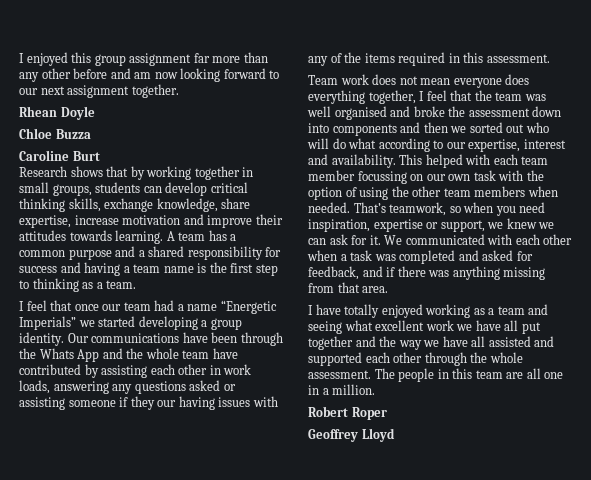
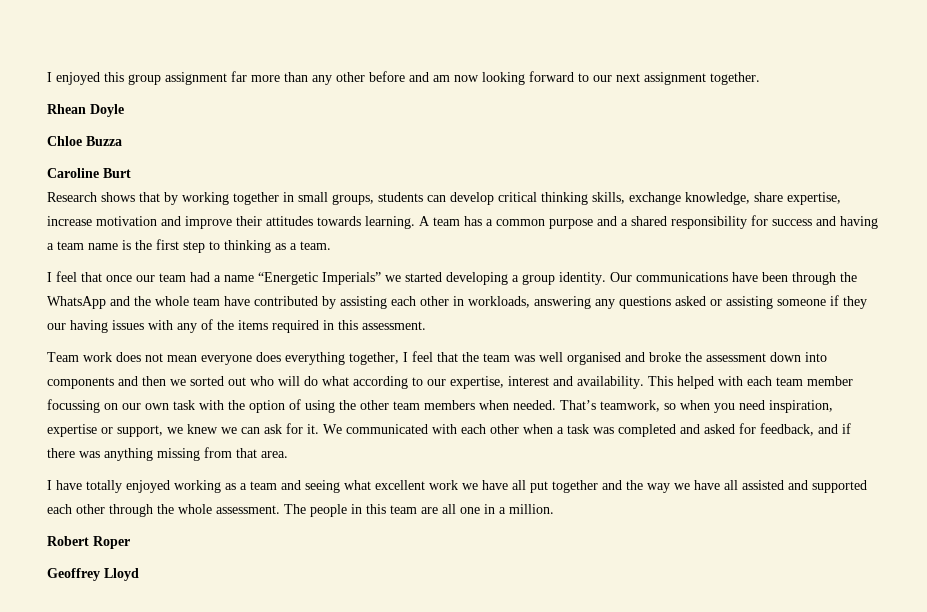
- Our communications have been through the Whats App and the whole team have contributed by assisting each other in work loads, answering any questions asked or assisting someone if they our having issues with any of the items required in this assessment.
+ Our communications have been through the WhatsApp and the whole team have contributed by assisting each other in workloads, answering any questions asked or assisting someone if they our having issues with any of the items required in this assessment.

